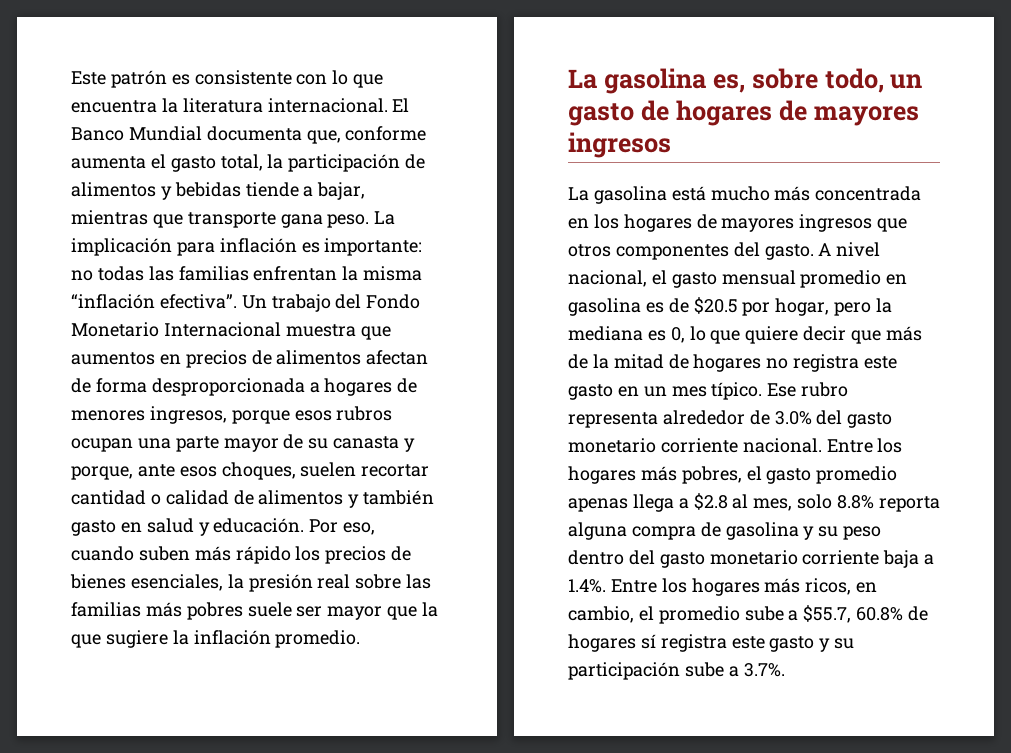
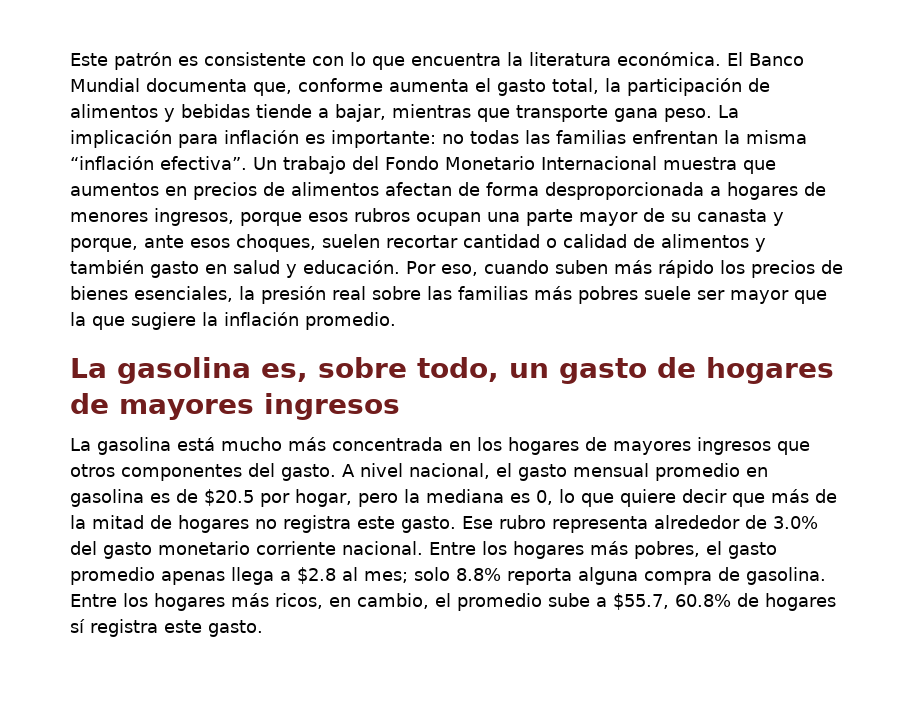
- Este patrón es consistente con lo que encuentra la literatura internacional.
+ Este patrón es consistente con lo que encuentra la literatura económica.
- A nivel nacional, el gasto mensual promedio en gasolina es de $20.5 por hogar, pero la mediana es 0, lo que quiere decir que más de la mitad de hogares no registra este gasto en un mes típico.
+ A nivel nacional, el gasto mensual promedio en gasolina es de $20.5 por hogar, pero la mediana es 0, lo que quiere decir que más de la mitad de hogares no registra este gasto.
- Entre los hogares más pobres, el gasto promedio apenas llega a $2.8 al mes, solo 8.8% reporta alguna compra de gasolina y su peso dentro del gasto monetario corriente baja a 1.4%. Entre los hogares más ricos, en cambio, el promedio sube a $55.7, 60.8% de hogares sí registra este gasto y su participación sube a 3.7%.
+ Entre los hogares más pobres, el gasto promedio apenas llega a $2.8 al mes; solo 8.8% reporta alguna compra de gasolina. Entre los hogares más ricos, en cambio, el promedio sube a $55.7, 60.8% de hogares sí registra este gasto.

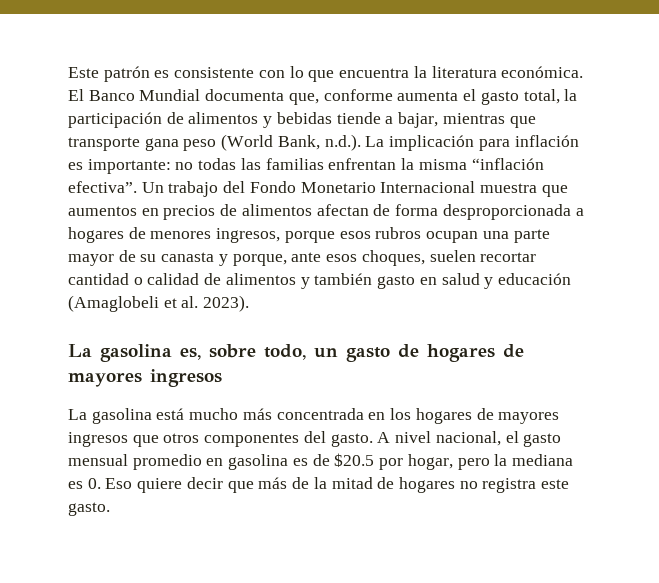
- El Banco Mundial documenta que, conforme aumenta el gasto total, la participación de alimentos y bebidas tiende a bajar, mientras que transporte gana peso. La implicación para inflación es importante: no todas las familias enfrentan la misma “inflación efectiva”.
+ El Banco Mundial documenta que, conforme aumenta el gasto total, la participación de alimentos y bebidas tiende a bajar, mientras que transporte gana peso (World Bank, n.d.). La implicación para inflación es importante: no todas las familias enfrentan la misma “inflación efectiva”.
- Un trabajo del Fondo Monetario Internacional muestra que aumentos en precios de alimentos afectan de forma desproporcionada a hogares de menores ingresos, porque esos rubros ocupan una parte mayor de su canasta y porque, ante esos choques, suelen recortar cantidad o calidad de alimentos y también gasto en salud y educación. Por eso, cuando suben más rápido los precios de bienes esenciales, la presión real sobre las familias más pobres suele ser mayor que la que sugiere la inflación promedio.
+ Un trabajo del Fondo Monetario Internacional muestra que aumentos en precios de alimentos afectan de forma desproporcionada a hogares de menores ingresos, porque esos rubros ocupan una parte mayor de su canasta y porque, ante esos choques, suelen recortar cantidad o calidad de alimentos y también gasto en salud y educación (Amaglobeli et al. 2023).
- A nivel nacional, el gasto mensual promedio en gasolina es de $20.5 por hogar, pero la mediana es 0, lo que quiere decir que más de la mitad de hogares no registra este gasto. Ese rubro representa alrededor de 3.0% del gasto monetario corriente nacional. Entre los hogares más pobres, el gasto promedio apenas llega a $2.8 al mes; solo 8.8% reporta alguna compra de gasolina. Entre los hogares más ricos, en cambio, el promedio sube a $55.7, 60.8% de hogares sí registra este gasto.
+ A nivel nacional, el gasto mensual promedio en gasolina es de $20.5 por hogar, pero la mediana es 0. Eso quiere decir que más de la mitad de hogares no registra este gasto.

